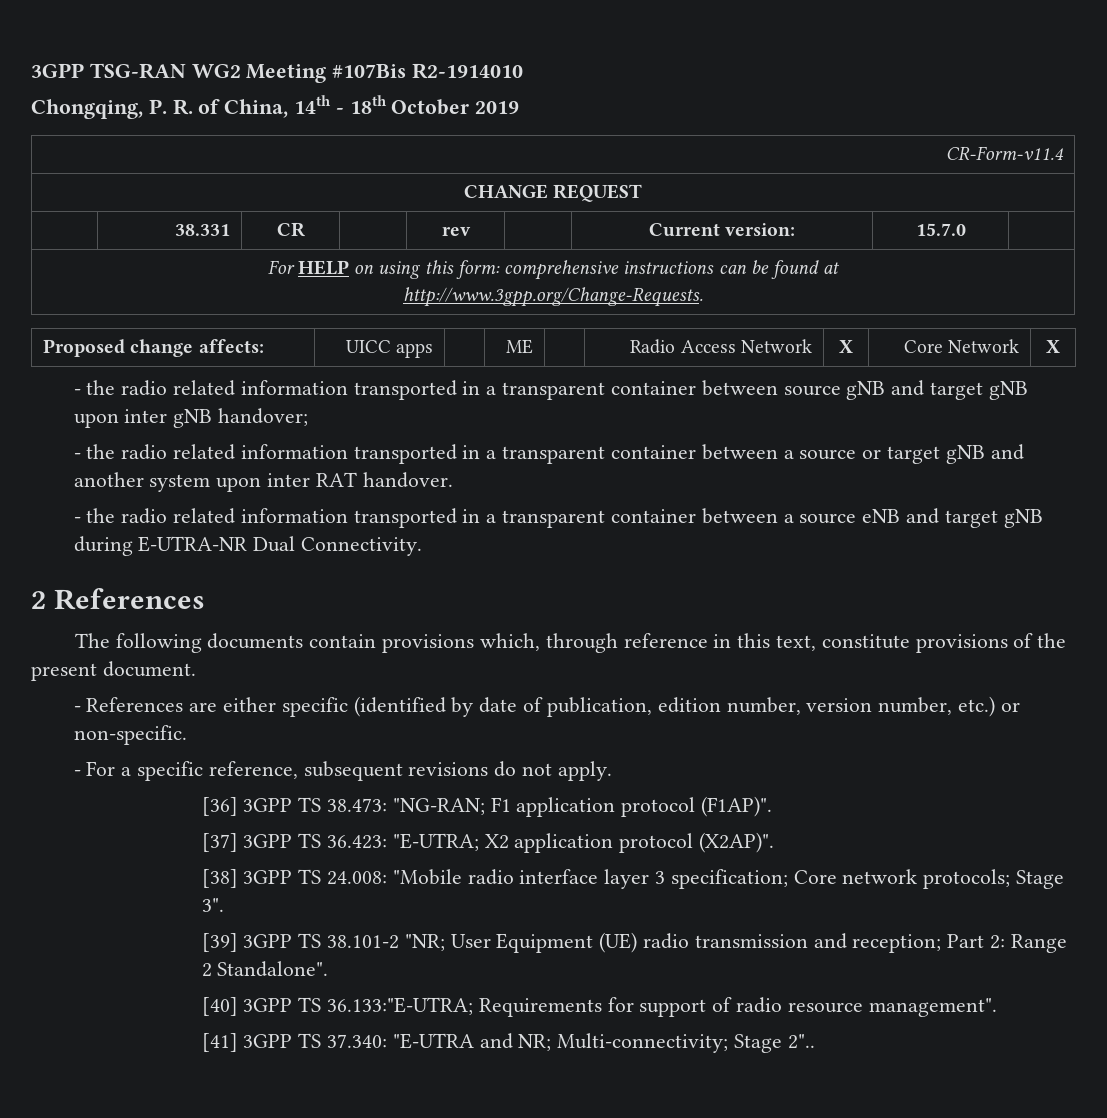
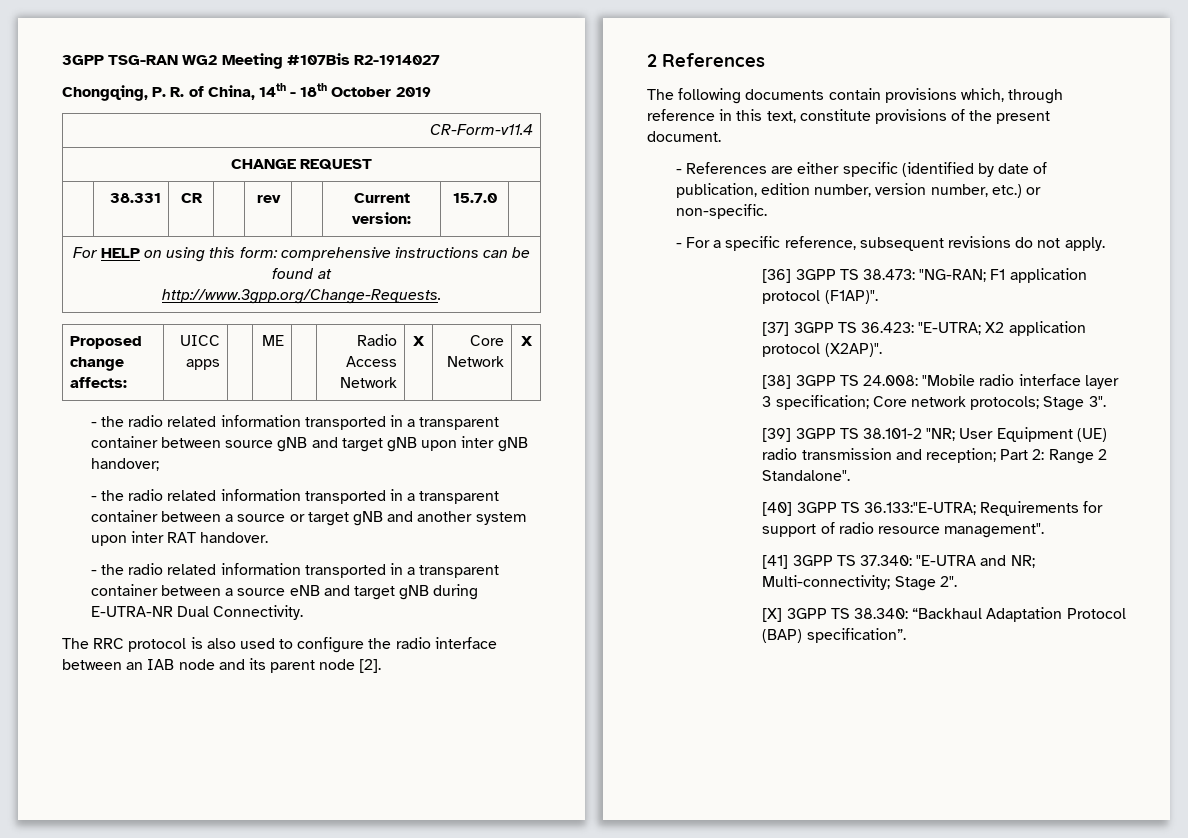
- 3GPP TSG-RAN WG2 Meeting #107Bis R2-1914010
+ 3GPP TSG-RAN WG2 Meeting #107Bis R2-1914027
+ The RRC protocol is also used to configure the radio interface between an IAB node and its parent node [2].
- [41] 3GPP TS 37.340: "E-UTRA and NR; Multi-connectivity; Stage 2"..
+ [41] 3GPP TS 37.340: "E-UTRA and NR; Multi-connectivity; Stage 2".
+ [X] 3GPP TS 38.340: “Backhaul Adaptation Protocol (BAP) specification”.

